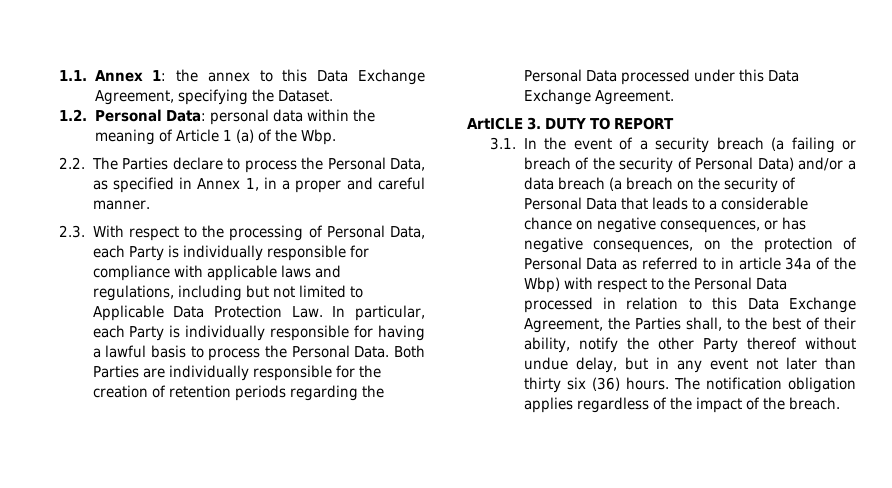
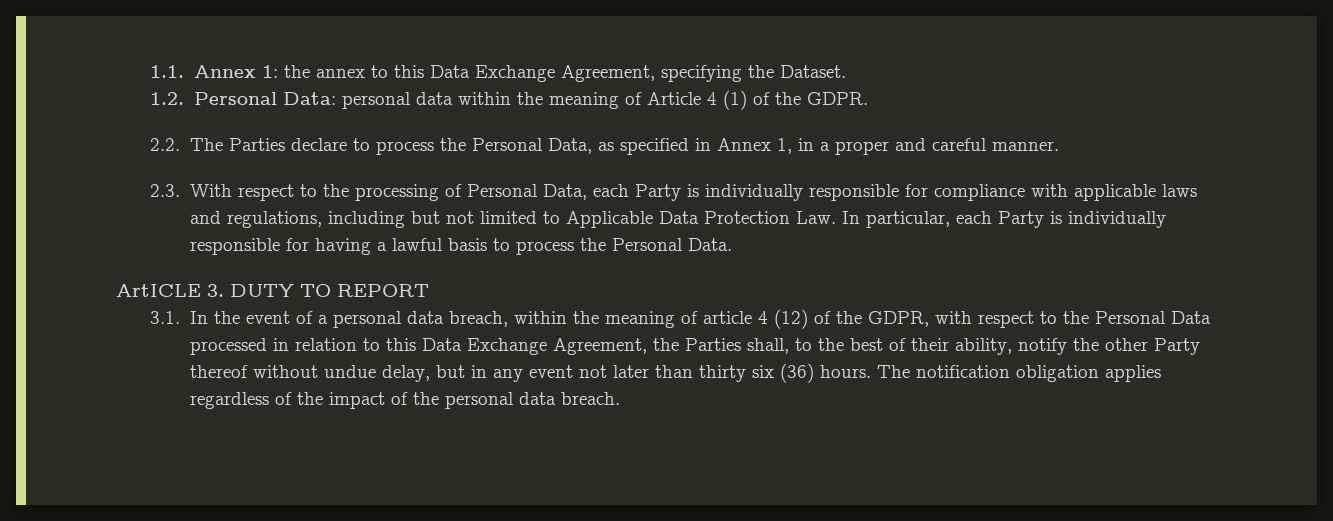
- 1.2. Personal Data: personal data within the meaning of Article 1 (a) of the Wbp.
+ 1.2. Personal Data: personal data within the meaning of Article 4 (1) of the GDPR.
- Both Parties are individually responsible for the creation of retention periods regarding the Personal Data processed under this Data Exchange Agreement.
- 3.1. In the event of a security breach (a failing or breach of the security of Personal Data) and/or a data breach (a breach on the security of Personal Data that leads to a considerable chance on negative consequences, or has negative consequences, on the protection of Personal Data as referred to in article 34a of the Wbp) with respect to the Personal Data processed in relation to this Data Exchange Agreement, the Parties shall, to the best of their ability, notify the other Party thereof without undue delay, but in any event not later than thirty six (36) hours.
+ 3.1. In the event of a personal data breach, within the meaning of article 4 (12) of the GDPR, with respect to the Personal Data processed in relation to this Data Exchange Agreement, the Parties shall, to the best of their ability, notify the other Party thereof without undue delay, but in any event not later than thirty six (36) hours.
- The notification obligation applies regardless of the impact of the breach.
+ The notification obligation applies regardless of the impact of the personal data breach.

